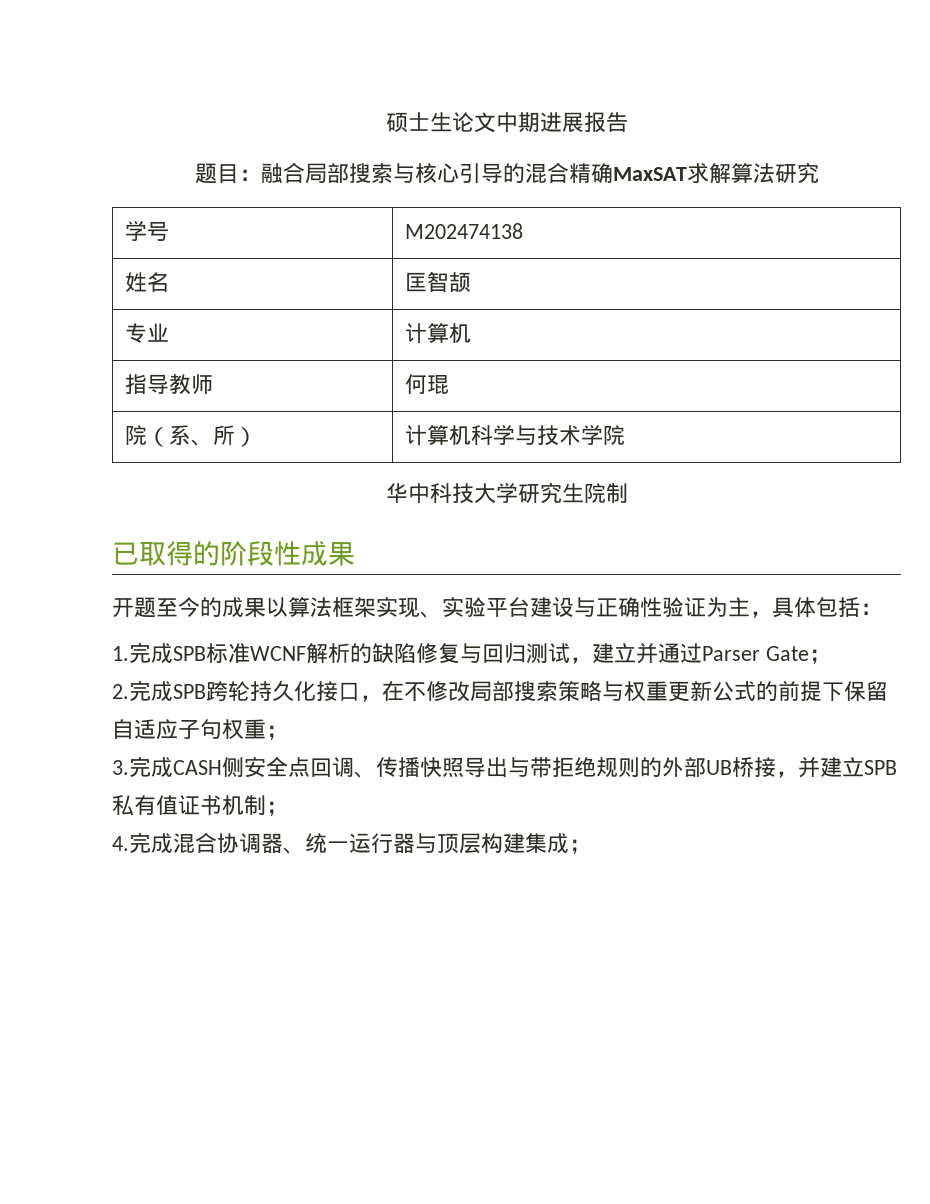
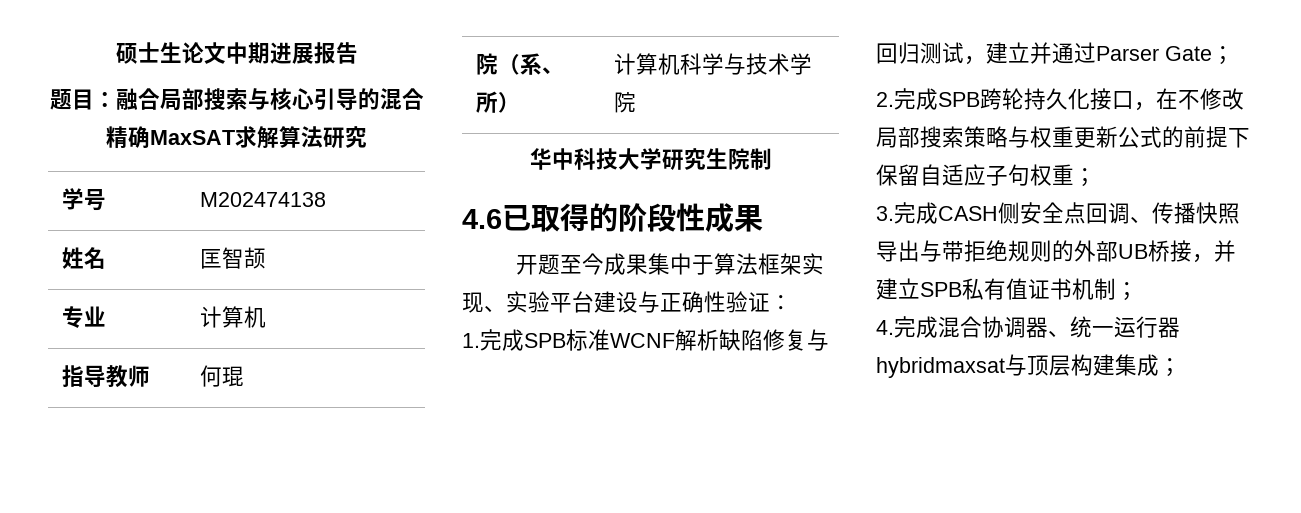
- 已取得的阶段性成果
+ 4.6已取得的阶段性成果
- 开题至今的成果以算法框架实现、实验平台建设与正确性验证为主，具体包括：
+ 开题至今成果集中于算法框架实现、实验平台建设与正确性验证：
- 1.完成SPB标准WCNF解析的缺陷修复与回归测试，建立并通过Parser Gate；
+ 1.完成SPB标准WCNF解析缺陷修复与回归测试，建立并通过Parser Gate；
- 4.完成混合协调器、统一运行器与顶层构建集成；
+ 4.完成混合协调器、统一运行器hybridmaxsat与顶层构建集成；

